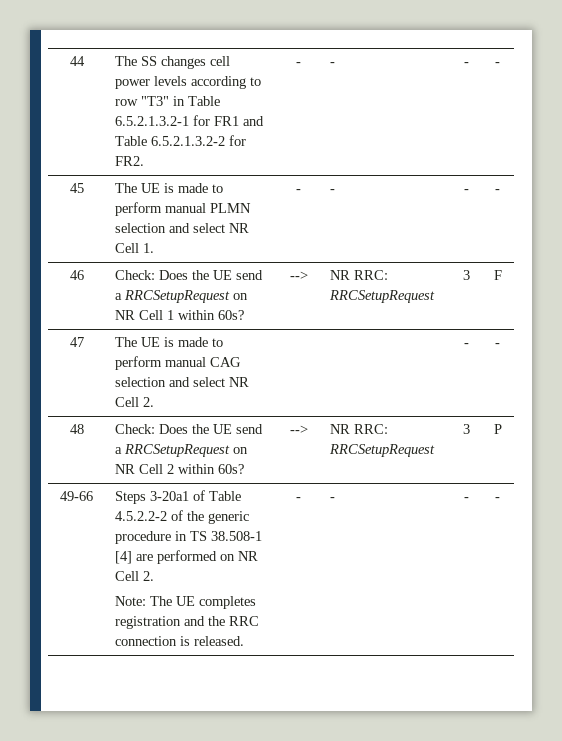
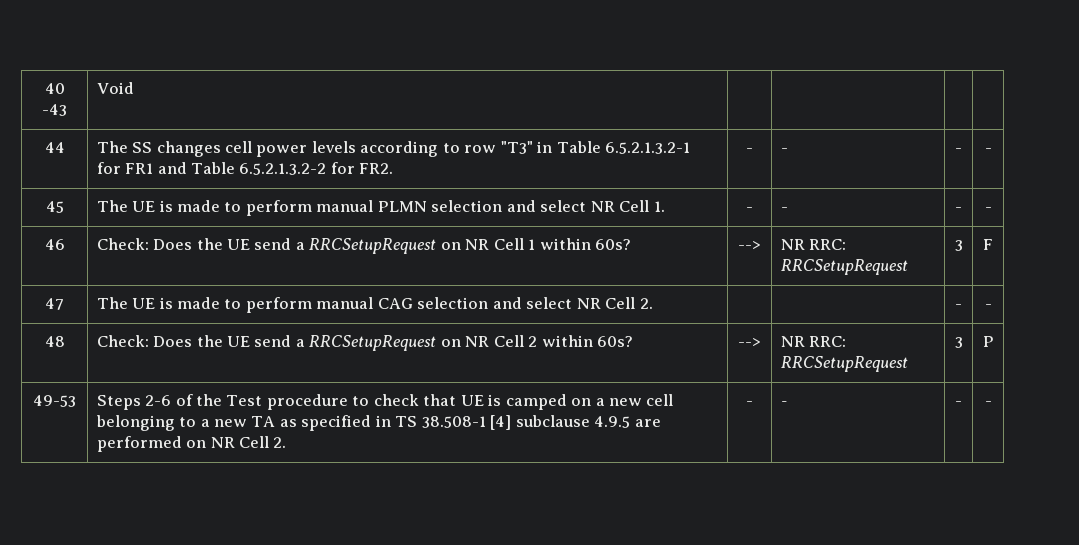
+ 40 -43 | Void | | | |
- 49-66 | Steps 3-20a1 of Table 4.5.2.2-2 of the generic procedure in TS 38.508-1 [4] are performed on NR Cell 2.
- Note: The UE completes registration and the RRC connection is released. | - | - | - | -
+ 49-53 | Steps 2-6 of the Test procedure to check that UE is camped on a new cell belonging to a new TA as specified in TS 38.508-1 [4] subclause 4.9.5 are performed on NR Cell 2. | - | - | - | -

